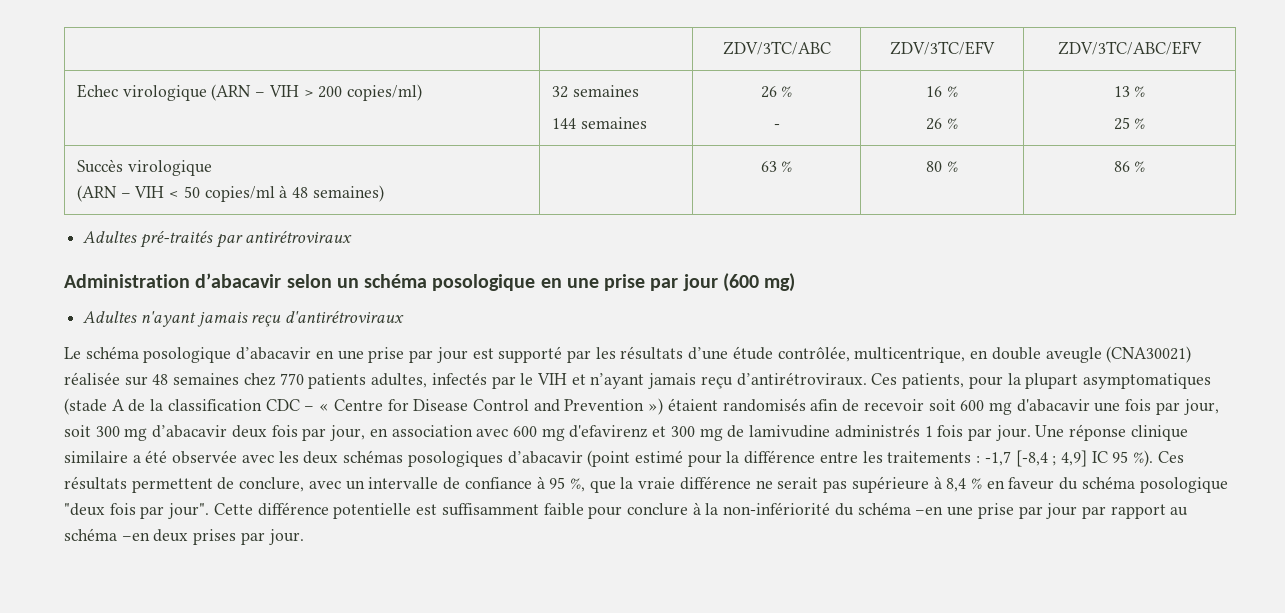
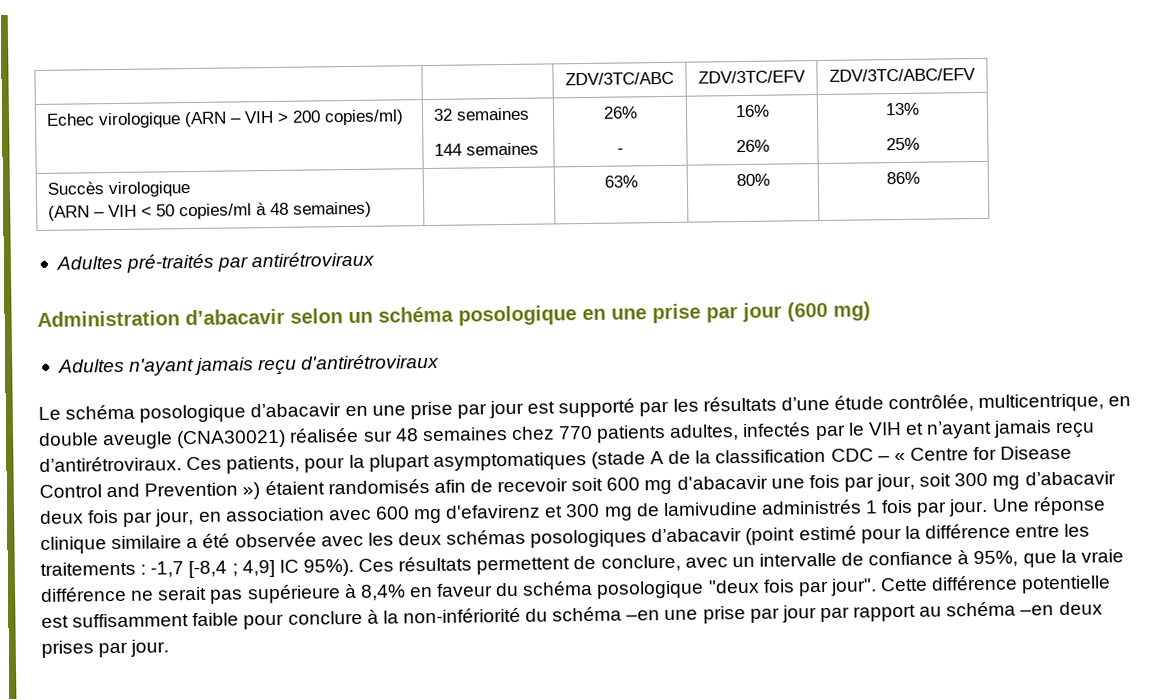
  Echec virologique (ARN – VIH > 200 copies/ml) | 32 semaines
- 144 semaines | 26 %
- - | 16 %
- 26 % | 13 %
- 25 %
+ 144 semaines | 26%
+ - | 16%
+ 26% | 13%
+ 25%
  Succès virologique
- (ARN – VIH < 50 copies/ml à 48 semaines) | | 63 % | 80 % | 86 %
+ (ARN – VIH < 50 copies/ml à 48 semaines) | | 63% | 80% | 86%
- Une réponse clinique similaire a été observée avec les deux schémas posologiques d’abacavir (point estimé pour la différence entre les traitements : -1,7 [-8,4 ; 4,9] IC 95 %).
+ Une réponse clinique similaire a été observée avec les deux schémas posologiques d’abacavir (point estimé pour la différence entre les traitements : -1,7 [-8,4 ; 4,9] IC 95%).
- Ces résultats permettent de conclure, avec un intervalle de confiance à 95 %, que la vraie différence ne serait pas supérieure à 8,4 % en faveur du schéma posologique "deux fois par jour".
+ Ces résultats permettent de conclure, avec un intervalle de confiance à 95%, que la vraie différence ne serait pas supérieure à 8,4% en faveur du schéma posologique "deux fois par jour".

